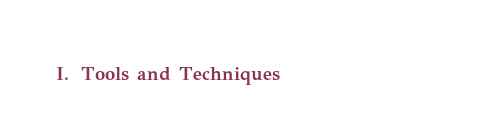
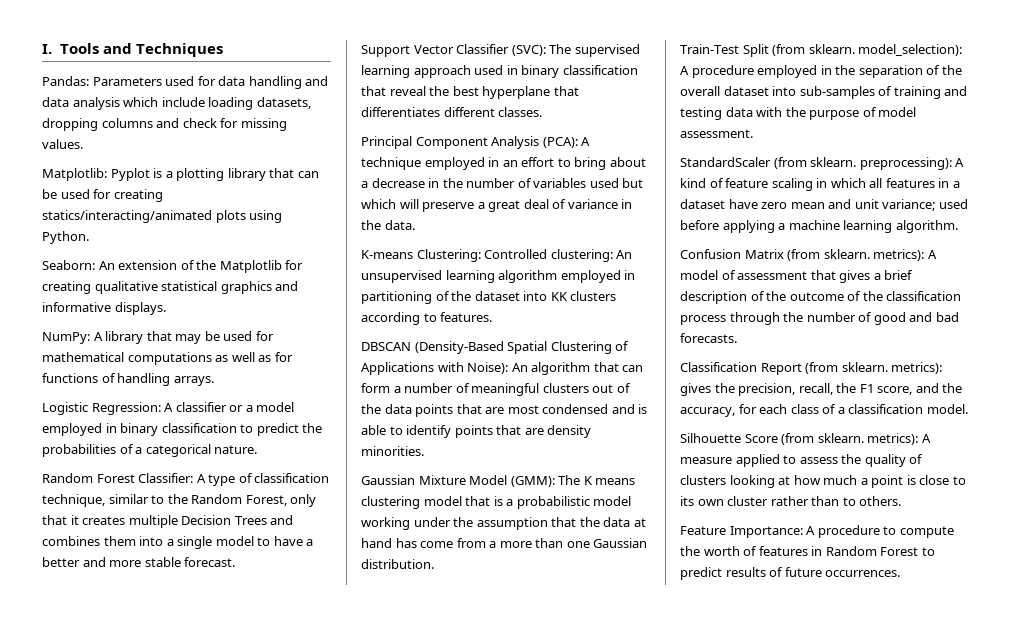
+ Pandas: Parameters used for data handling and data analysis which include loading datasets, dropping columns and check for missing values.
+ Matplotlib: Pyplot is a plotting library that can be used for creating statics/interacting/animated plots using Python.
+ Seaborn: An extension of the Matplotlib for creating qualitative statistical graphics and informative displays.
+ NumPy: A library that may be used for mathematical computations as well as for functions of handling arrays.
+ Logistic Regression: A classifier or a model employed in binary classification to predict the probabilities of a categorical nature.
+ Random Forest Classifier: A type of classification technique, similar to the Random Forest, only that it creates multiple Decision Trees and combines them into a single model to have a better and more stable forecast.
+ Support Vector Classifier (SVC): The supervised learning approach used in binary classification that reveal the best hyperplane that differentiates different classes.
+ Principal Component Analysis (PCA): A technique employed in an effort to bring about a decrease in the number of variables used but which will preserve a great deal of variance in the data.
+ K-means Clustering: Controlled clustering: An unsupervised learning algorithm employed in partitioning of the dataset into KK clusters according to features.
+ DBSCAN (Density-Based Spatial Clustering of Applications with Noise): An algorithm that can form a number of meaningful clusters out of the data points that are most condensed and is able to identify points that are density minorities.
+ Gaussian Mixture Model (GMM): The K means clustering model that is a probabilistic model working under the assumption that the data at hand has come from a more than one Gaussian distribution.
+ Train-Test Split (from sklearn. model_selection): A procedure employed in the separation of the overall dataset into sub-samples of training and testing data with the purpose of model assessment.
+ StandardScaler (from sklearn. preprocessing): A kind of feature scaling in which all features in a dataset have zero mean and unit variance; used before applying a machine learning algorithm.
+ Confusion Matrix (from sklearn. metrics): A model of assessment that gives a brief description of the outcome of the classification process through the number of good and bad forecasts.
+ Classification Report (from sklearn. metrics): gives the precision, recall, the F1 score, and the accuracy, for each class of a classification model.
+ Silhouette Score (from sklearn. metrics): A measure applied to assess the quality of clusters looking at how much a point is close to its own cluster rather than to others.
+ Feature Importance: A procedure to compute the worth of features in Random Forest to predict results of future occurrences.

